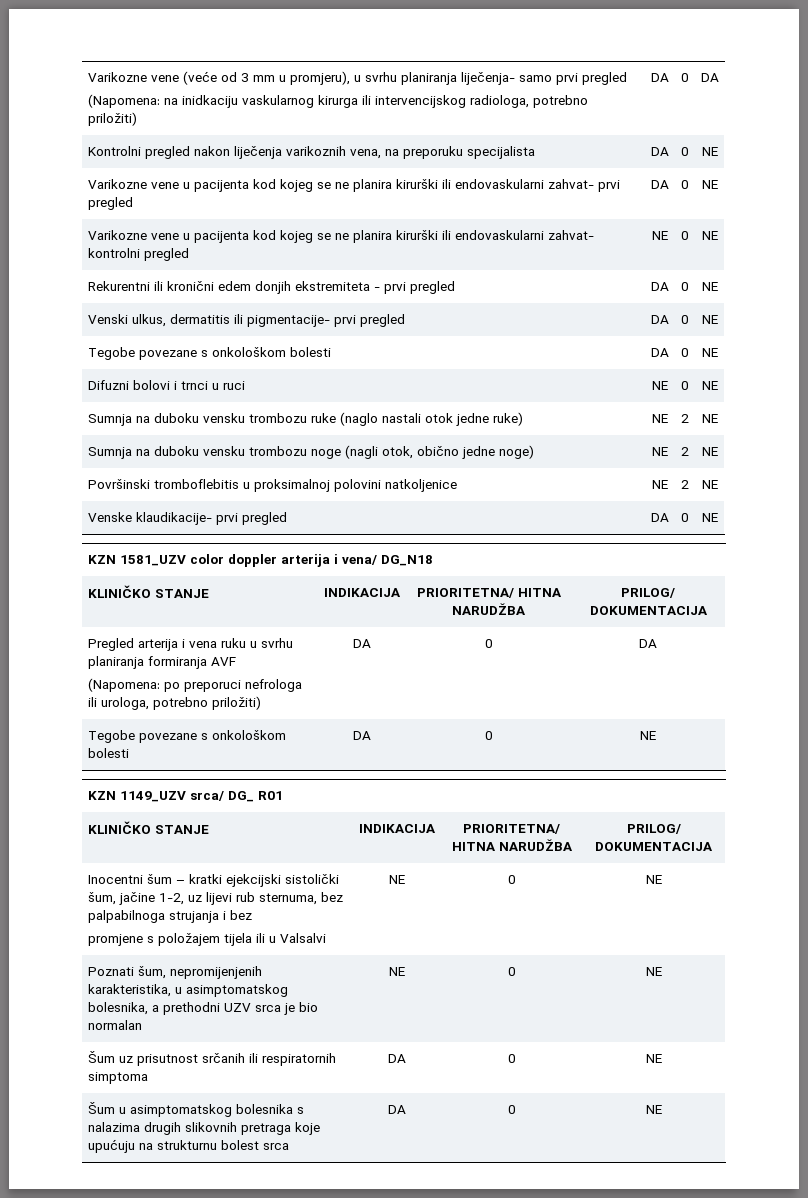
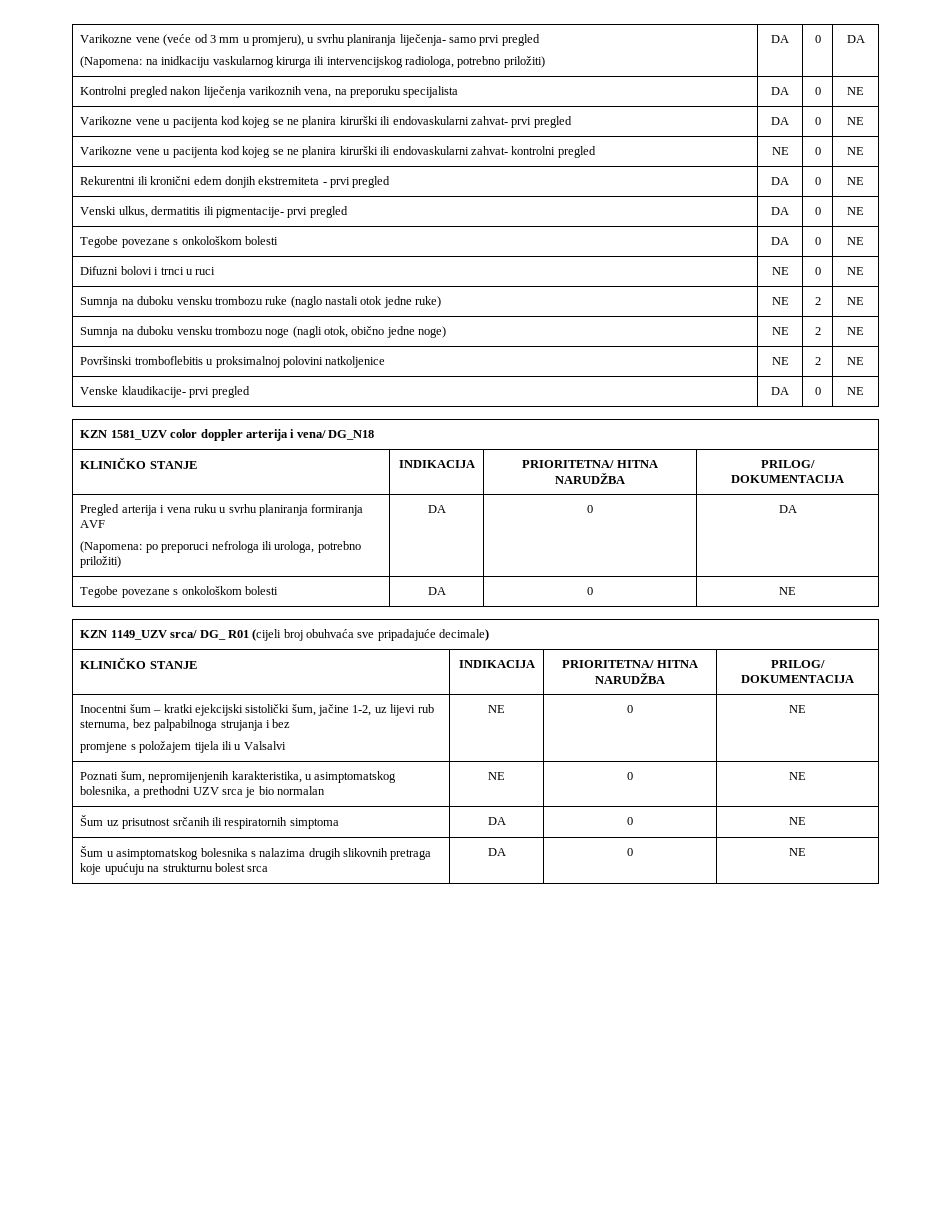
- KZN 1149_UZV srca/ DG_ R01
+ KZN 1149_UZV srca/ DG_ R01 (cijeli broj obuhvaća sve pripadajuće decimale)

